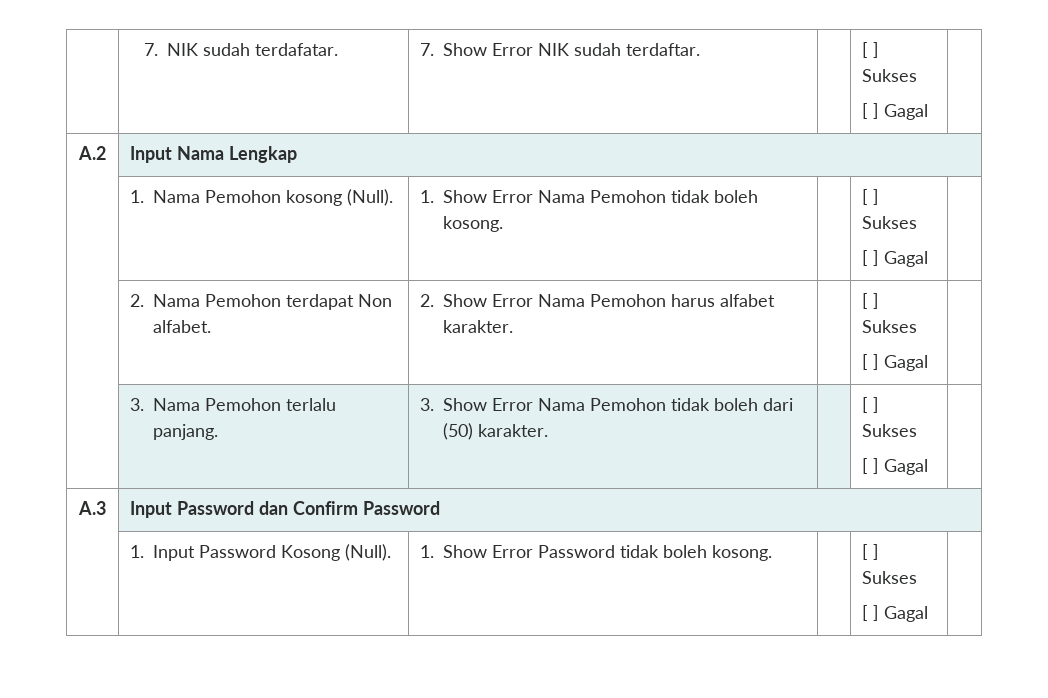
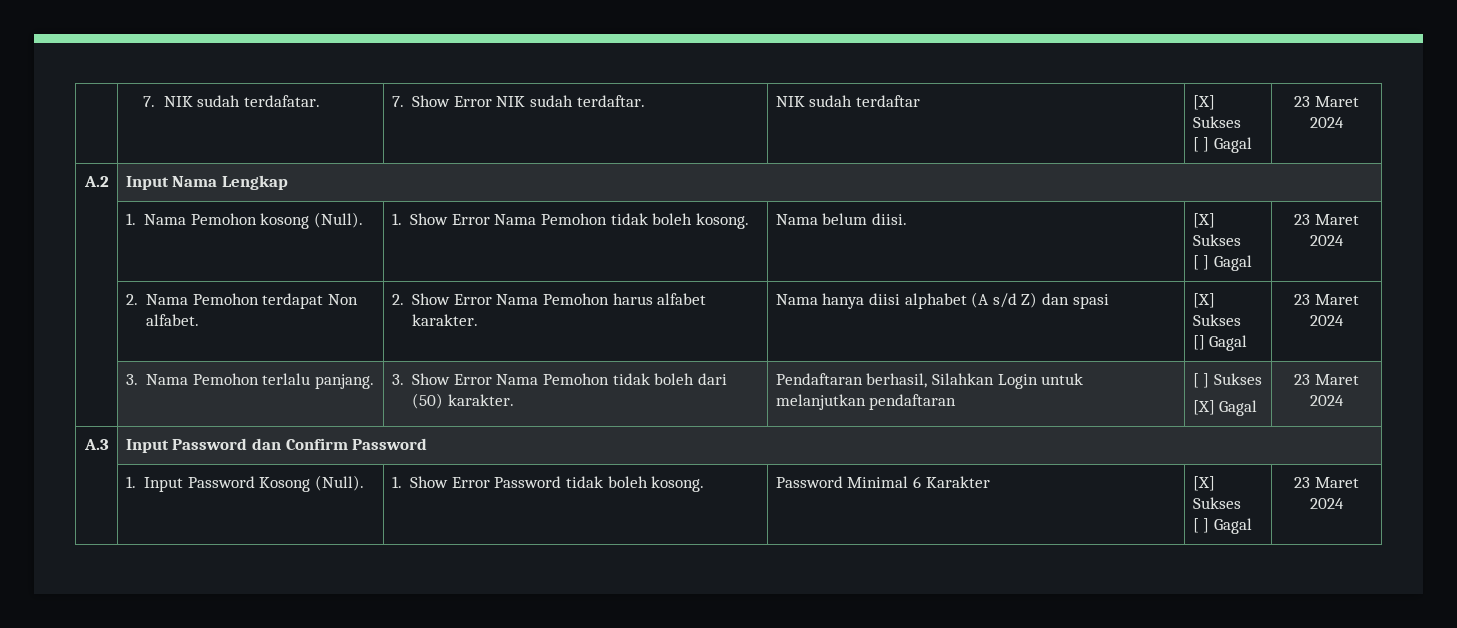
- | 7. NIK sudah terdafatar. | 7. Show Error NIK sudah terdaftar. | | [ ] Sukses
- [ ] Gagal |
+ | 7. NIK sudah terdafatar. | 7. Show Error NIK sudah terdaftar. | NIK sudah terdaftar | [X] Sukses
+ [ ] Gagal | 23 Maret 2024
- | 1. Nama Pemohon kosong (Null). | 1. Show Error Nama Pemohon tidak boleh kosong. | | [ ] Sukses
- [ ] Gagal |
+ | 1. Nama Pemohon kosong (Null). | 1. Show Error Nama Pemohon tidak boleh kosong. | Nama belum diisi. | [X] Sukses
+ [ ] Gagal | 23 Maret 2024
- | 2. Nama Pemohon terdapat Non alfabet. | 2. Show Error Nama Pemohon harus alfabet karakter. | | [ ] Sukses
- [ ] Gagal |
+ | 2. Nama Pemohon terdapat Non alfabet. | 2. Show Error Nama Pemohon harus alfabet karakter. | Nama hanya diisi alphabet (A s/d Z) dan spasi | [X] Sukses
+ [] Gagal | 23 Maret 2024
- | 3. Nama Pemohon terlalu panjang. | 3. Show Error Nama Pemohon tidak boleh dari (50) karakter. | | [ ] Sukses
- [ ] Gagal |
+ | 3. Nama Pemohon terlalu panjang. | 3. Show Error Nama Pemohon tidak boleh dari (50) karakter. | Pendaftaran berhasil, Silahkan Login untuk melanjutkan pendaftaran | [ ] Sukses
+ [X] Gagal | 23 Maret 2024
- | 1. Input Password Kosong (Null). | 1. Show Error Password tidak boleh kosong. | | [ ] Sukses
- [ ] Gagal |
+ | 1. Input Password Kosong (Null). | 1. Show Error Password tidak boleh kosong. | Password Minimal 6 Karakter | [X] Sukses
+ [ ] Gagal | 23 Maret 2024

